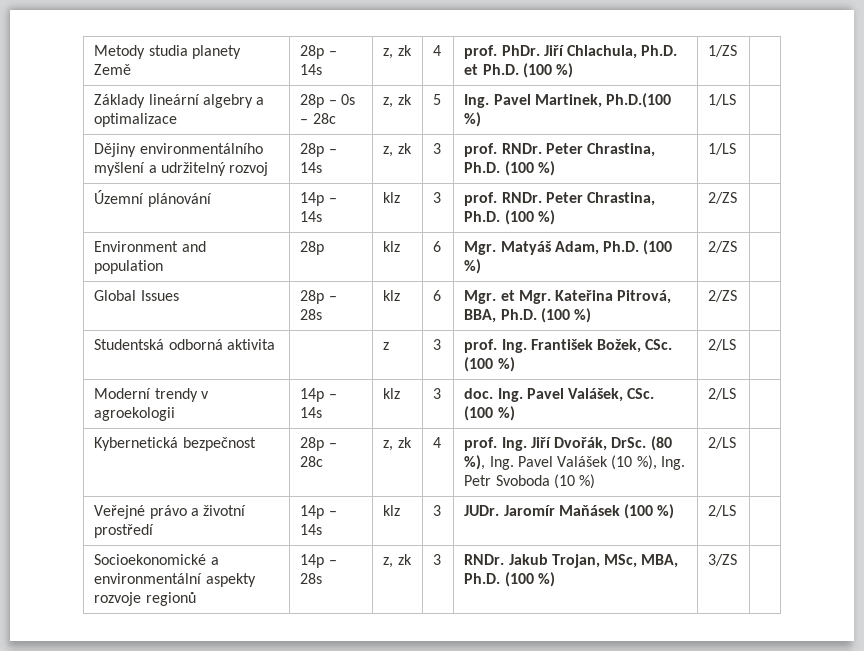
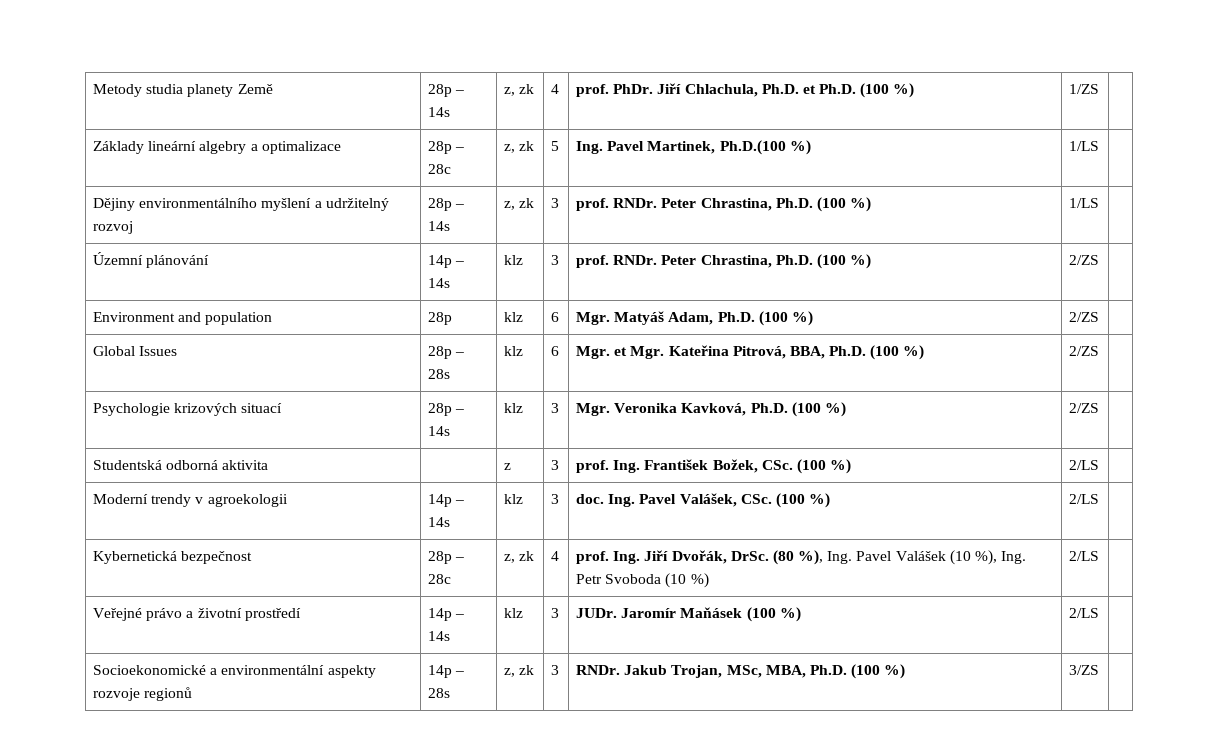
- Základy lineární algebry a optimalizace | 28p – 0s – 28c | z, zk | 5 | Ing. Pavel Martinek, Ph.D.(100 %) | 1/LS |
+ Základy lineární algebry a optimalizace | 28p – 28c | z, zk | 5 | Ing. Pavel Martinek, Ph.D.(100 %) | 1/LS |
+ Psychologie krizových situací | 28p – 14s | klz | 3 | Mgr. Veronika Kavková, Ph.D. (100 %) | 2/ZS |

